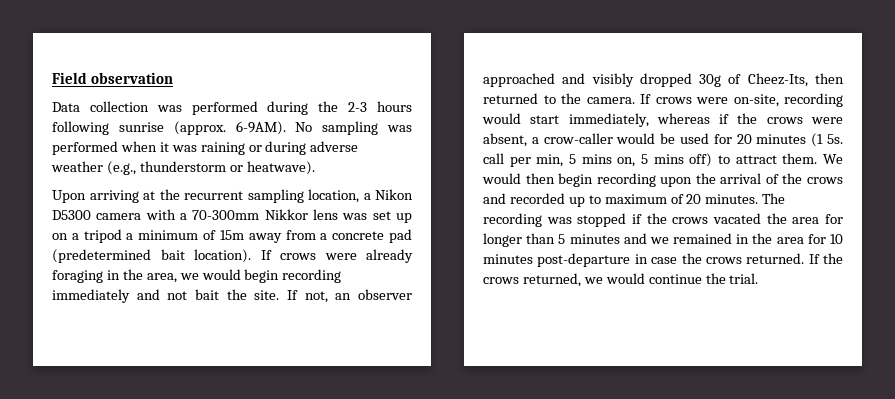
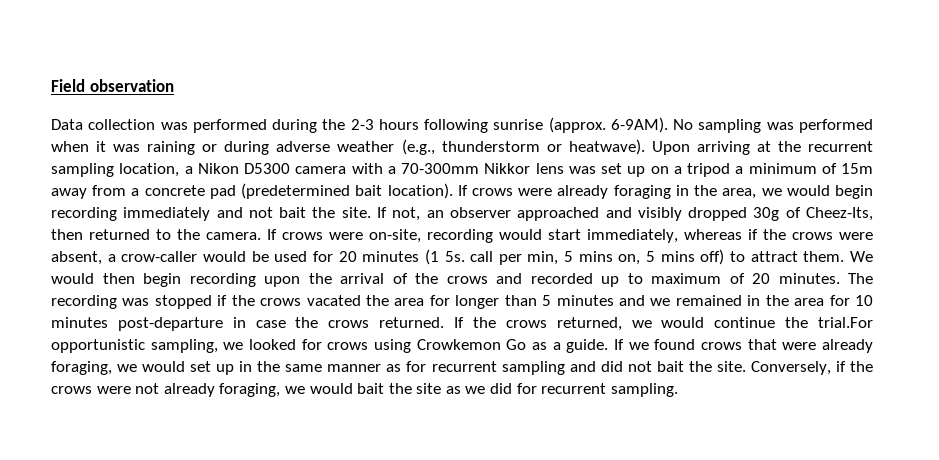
- No sampling was performed when it was raining or during adverse weather (e.g., thunderstorm or heatwave).
- Upon arriving at the recurrent sampling location, a Nikon D5300 camera with a 70-300mm Nikkor lens was set up on a tripod a minimum of 15m away from a concrete pad (predetermined bait location).
+ No sampling was performed when it was raining or during adverse weather (e.g., thunderstorm or heatwave). Upon arriving at the recurrent sampling location, a Nikon D5300 camera with a 70-300mm Nikkor lens was set up on a tripod a minimum of 15m away from a concrete pad (predetermined bait location).
- If the crows returned, we would continue the trial.
+ If the crows returned, we would continue the trial.For opportunistic sampling, we looked for crows using Crowkemon Go as a guide. If we found crows that were already foraging, we would set up in the same manner as for recurrent sampling and did not bait the site. Conversely, if the crows were not already foraging, we would bait the site as we did for recurrent sampling.

